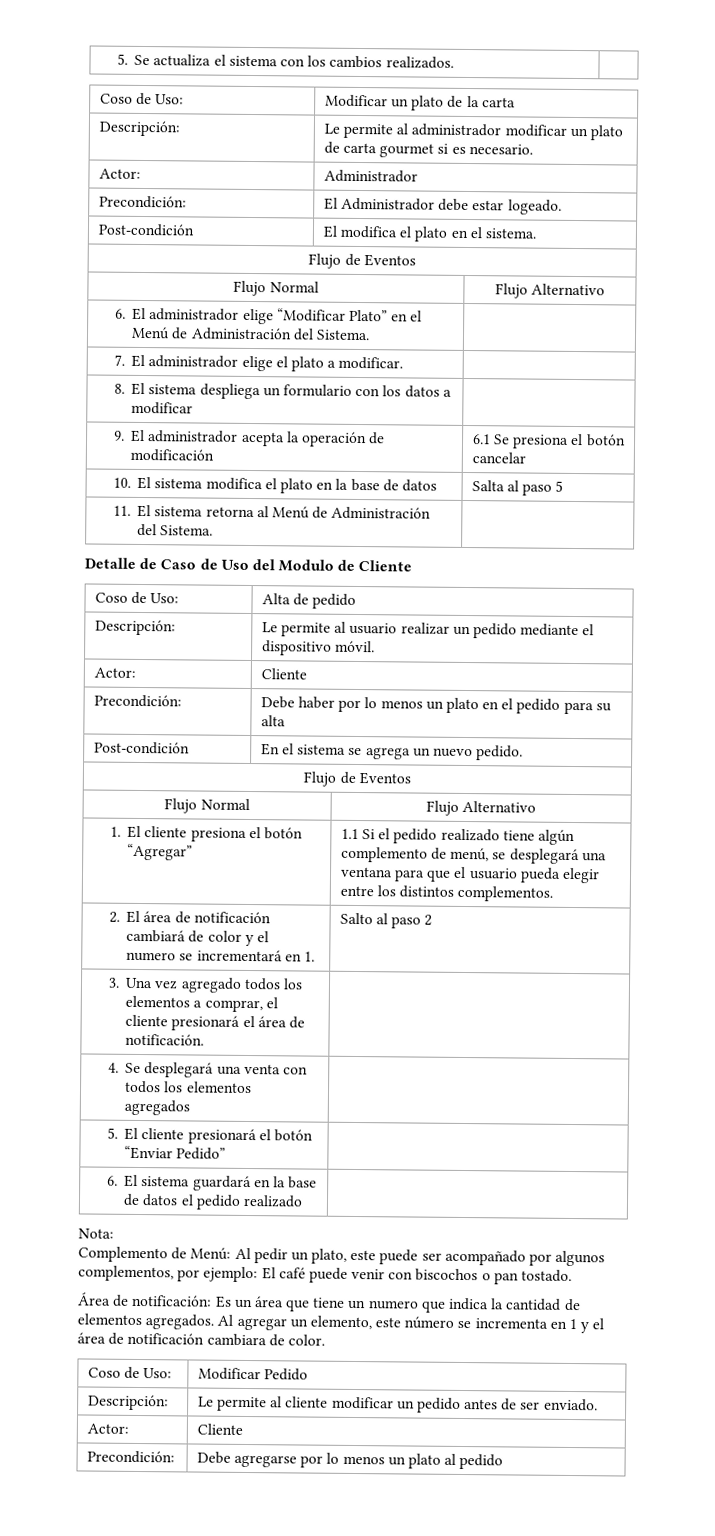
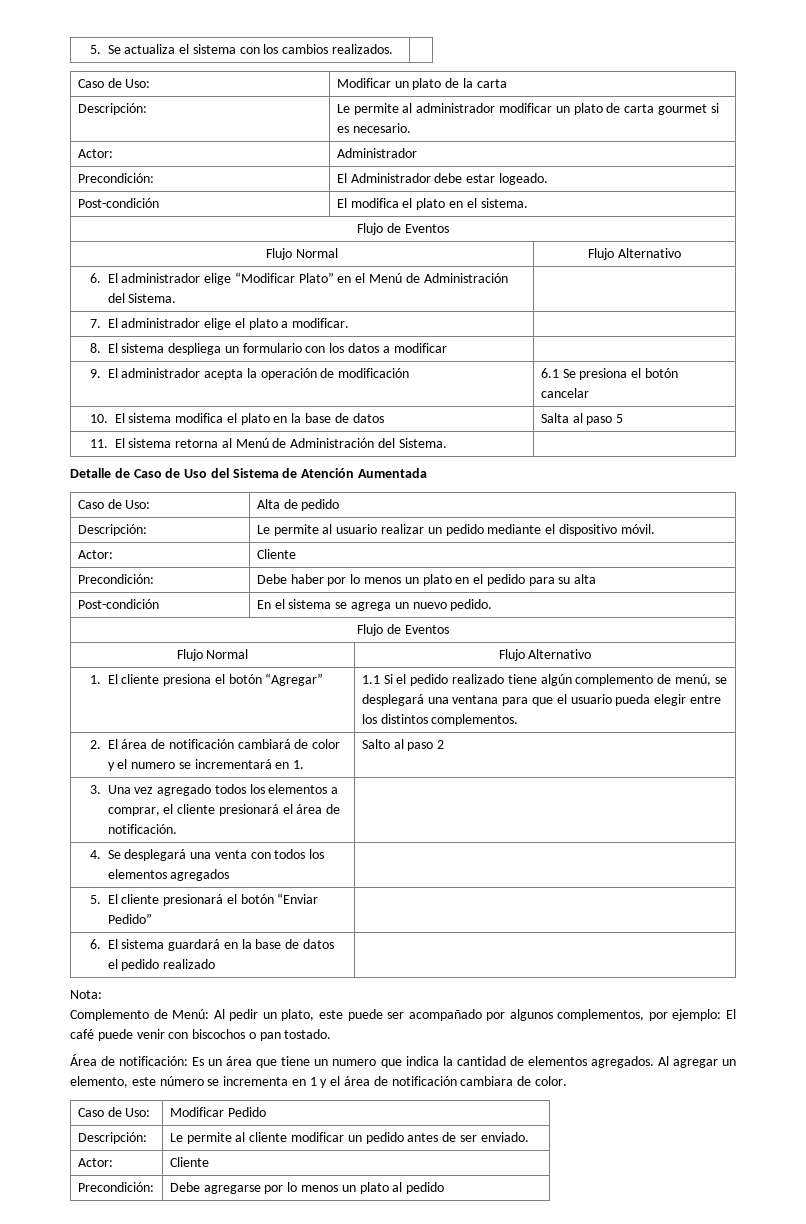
- Coso de Uso: | Modificar un plato de la carta
+ Caso de Uso: | Modificar un plato de la carta
- Detalle de Caso de Uso del Modulo de Cliente
- Coso de Uso: | Alta de pedido
+ Detalle de Caso de Uso del Sistema de Atención Aumentada
+ Caso de Uso: | Alta de pedido
- Coso de Uso: | Modificar Pedido
+ Caso de Uso: | Modificar Pedido

